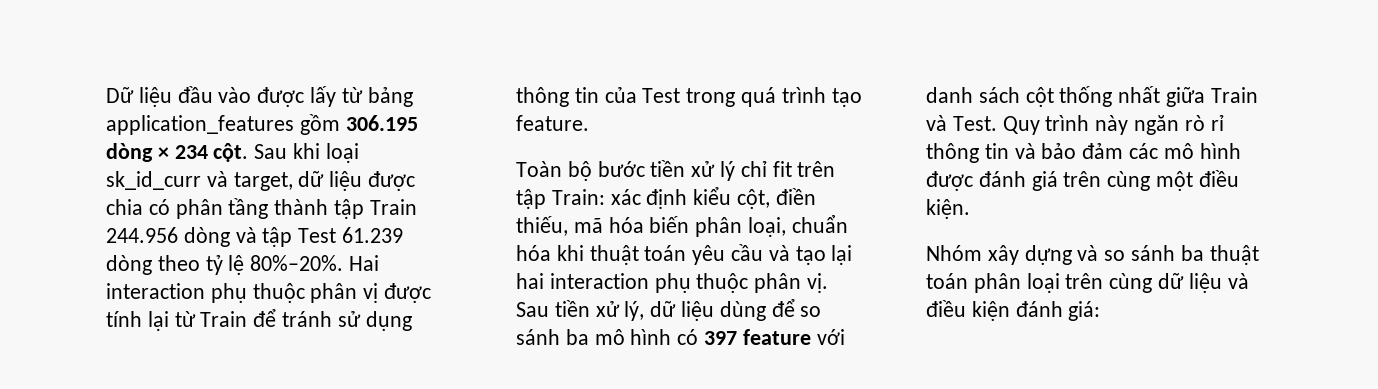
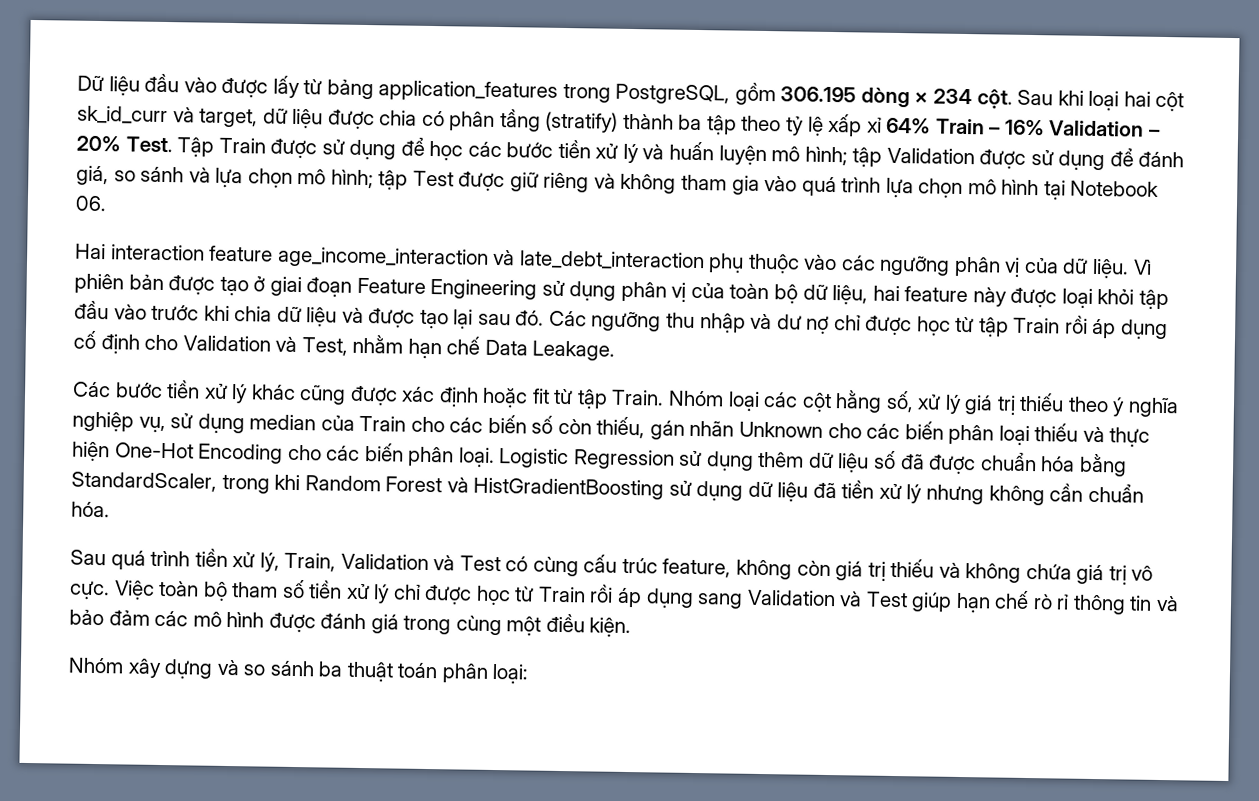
- Dữ liệu đầu vào được lấy từ bảng application_features gồm 306.195 dòng × 234 cột.
+ Dữ liệu đầu vào được lấy từ bảng application_features trong PostgreSQL, gồm 306.195 dòng × 234 cột.
- Sau khi loại sk_id_curr và target, dữ liệu được chia có phân tầng thành tập Train 244.956 dòng và tập Test 61.239 dòng theo tỷ lệ 80%–20%. Hai interaction phụ thuộc phân vị được tính lại từ Train để tránh sử dụng thông tin của Test trong quá trình tạo feature.
- Toàn bộ bước tiền xử lý chỉ fit trên tập Train: xác định kiểu cột, điền thiếu, mã hóa biến phân loại, chuẩn hóa khi thuật toán yêu cầu và tạo lại hai interaction phụ thuộc phân vị. Sau tiền xử lý, dữ liệu dùng để so sánh ba mô hình có 397 feature với danh sách cột thống nhất giữa Train và Test. Quy trình này ngăn rò rỉ thông tin và bảo đảm các mô hình được đánh giá trên cùng một điều kiện.
+ Sau khi loại hai cột sk_id_curr và target, dữ liệu được chia có phân tầng (stratify) thành ba tập theo tỷ lệ xấp xỉ 64% Train – 16% Validation – 20% Test. Tập Train được sử dụng để học các bước tiền xử lý và huấn luyện mô hình; tập Validation được sử dụng để đánh giá, so sánh và lựa chọn mô hình; tập Test được giữ riêng và không tham gia vào quá trình lựa chọn mô hình tại Notebook 06.
+ Hai interaction feature age_income_interaction và late_debt_interaction phụ thuộc vào các ngưỡng phân vị của dữ liệu. Vì phiên bản được tạo ở giai đoạn Feature Engineering sử dụng phân vị của toàn bộ dữ liệu, hai feature này được loại khỏi tập đầu vào trước khi chia dữ liệu và được tạo lại sau đó. Các ngưỡng thu nhập và dư nợ chỉ được học từ tập Train rồi áp dụng cố định cho Validation và Test, nhằm hạn chế Data Leakage.
+ Các bước tiền xử lý khác cũng được xác định hoặc fit từ tập Train. Nhóm loại các cột hằng số, xử lý giá trị thiếu theo ý nghĩa nghiệp vụ, sử dụng median của Train cho các biến số còn thiếu, gán nhãn Unknown cho các biến phân loại thiếu và thực hiện One-Hot Encoding cho các biến phân loại. Logistic Regression sử dụng thêm dữ liệu số đã được chuẩn hóa bằng StandardScaler, trong khi Random Forest và HistGradientBoosting sử dụng dữ liệu đã tiền xử lý nhưng không cần chuẩn hóa.
+ Sau quá trình tiền xử lý, Train, Validation và Test có cùng cấu trúc feature, không còn giá trị thiếu và không chứa giá trị vô cực. Việc toàn bộ tham số tiền xử lý chỉ được học từ Train rồi áp dụng sang Validation và Test giúp hạn chế rò rỉ thông tin và bảo đảm các mô hình được đánh giá trong cùng một điều kiện.
- Nhóm xây dựng và so sánh ba thuật toán phân loại trên cùng dữ liệu và điều kiện đánh giá:
+ Nhóm xây dựng và so sánh ba thuật toán phân loại:

